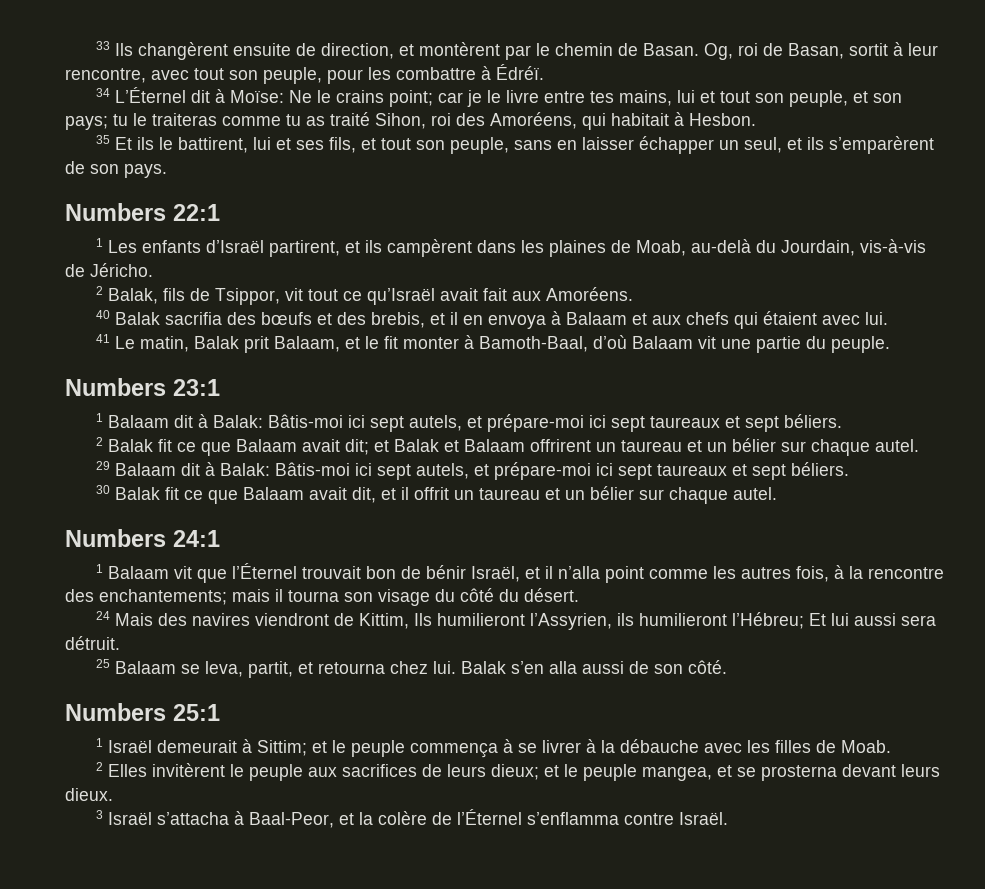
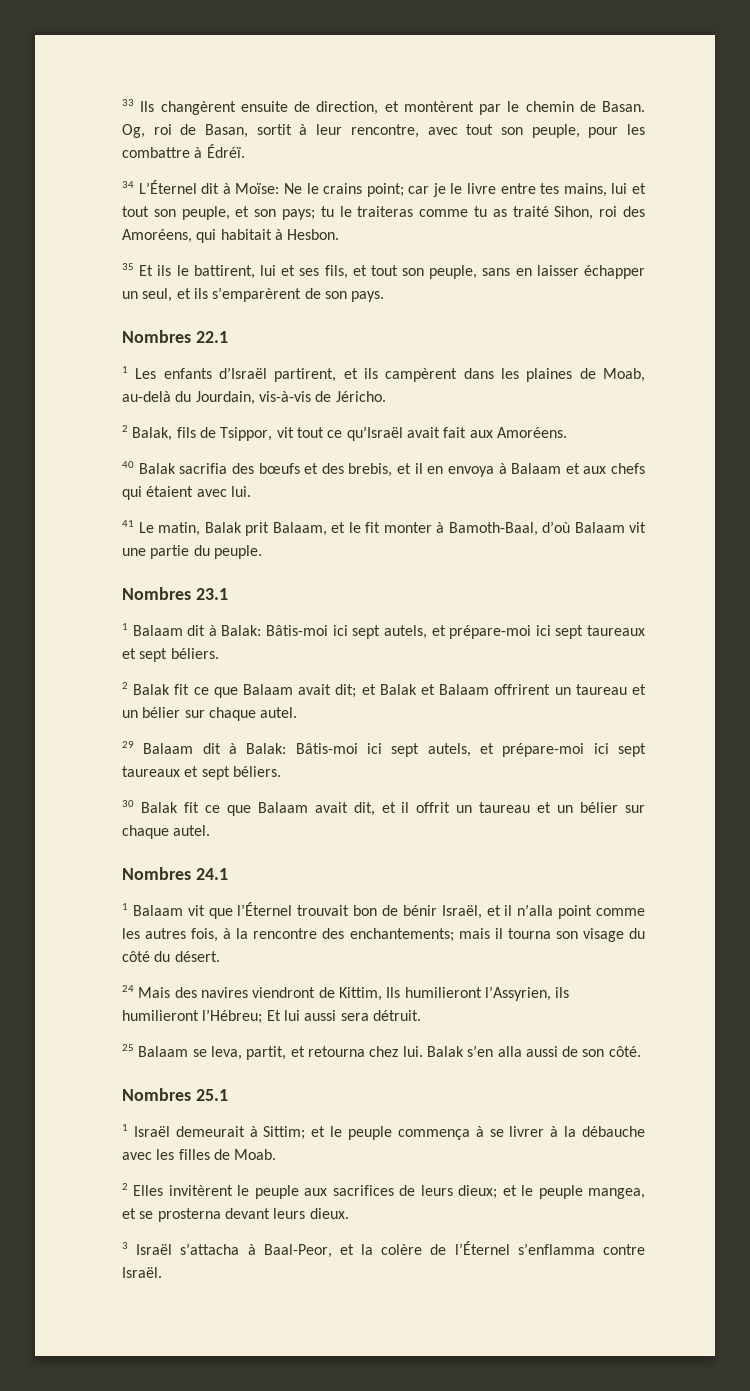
- Numbers 22:1
+ Nombres 22.1
- Numbers 23:1
+ Nombres 23.1
- Numbers 24:1
+ Nombres 24.1
- Numbers 25:1
+ Nombres 25.1

